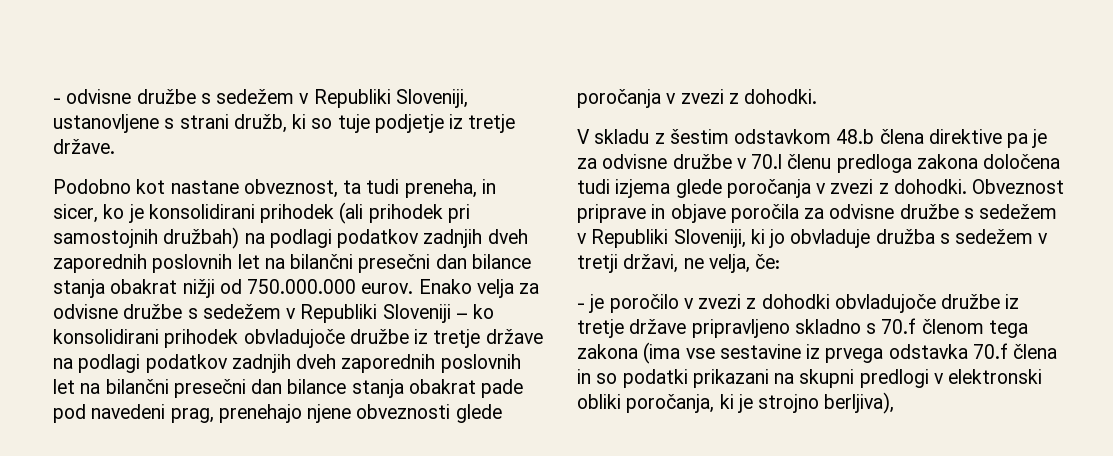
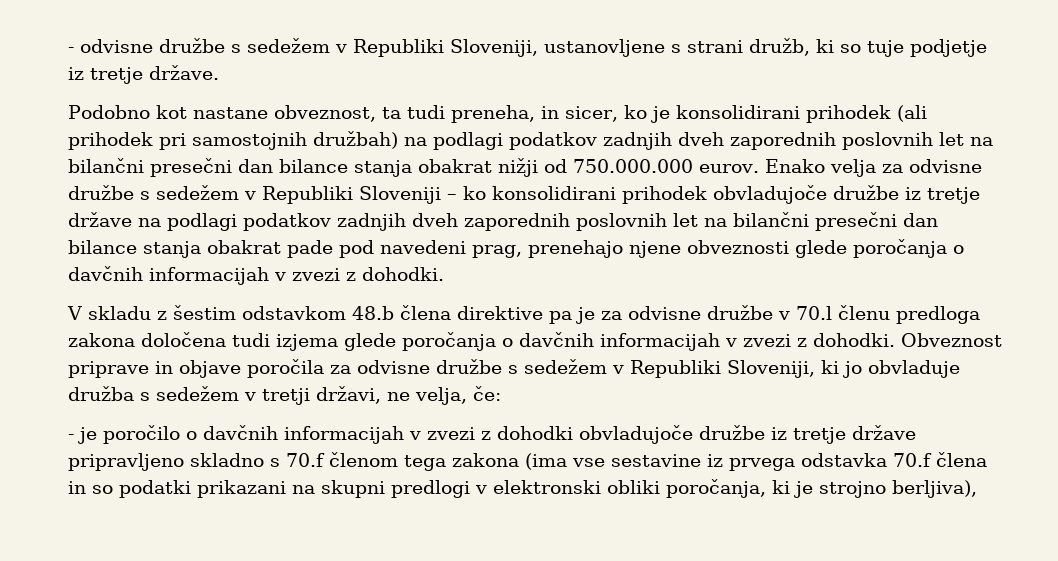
- Enako velja za odvisne družbe s sedežem v Republiki Sloveniji – ko konsolidirani prihodek obvladujoče družbe iz tretje države na podlagi podatkov zadnjih dveh zaporednih poslovnih let na bilančni presečni dan bilance stanja obakrat pade pod navedeni prag, prenehajo njene obveznosti glede poročanja v zvezi z dohodki.
+ Enako velja za odvisne družbe s sedežem v Republiki Sloveniji – ko konsolidirani prihodek obvladujoče družbe iz tretje države na podlagi podatkov zadnjih dveh zaporednih poslovnih let na bilančni presečni dan bilance stanja obakrat pade pod navedeni prag, prenehajo njene obveznosti glede poročanja o davčnih informacijah v zvezi z dohodki.
- V skladu z šestim odstavkom 48.b člena direktive pa je za odvisne družbe v 70.l členu predloga zakona določena tudi izjema glede poročanja v zvezi z dohodki.
+ V skladu z šestim odstavkom 48.b člena direktive pa je za odvisne družbe v 70.l členu predloga zakona določena tudi izjema glede poročanja o davčnih informacijah v zvezi z dohodki.
- - je poročilo v zvezi z dohodki obvladujoče družbe iz tretje države pripravljeno skladno s 70.f členom tega zakona (ima vse sestavine iz prvega odstavka 70.f člena in so podatki prikazani na skupni predlogi v elektronski obliki poročanja, ki je strojno berljiva),
+ - je poročilo o davčnih informacijah v zvezi z dohodki obvladujoče družbe iz tretje države pripravljeno skladno s 70.f členom tega zakona (ima vse sestavine iz prvega odstavka 70.f člena in so podatki prikazani na skupni predlogi v elektronski obliki poročanja, ki je strojno berljiva),

